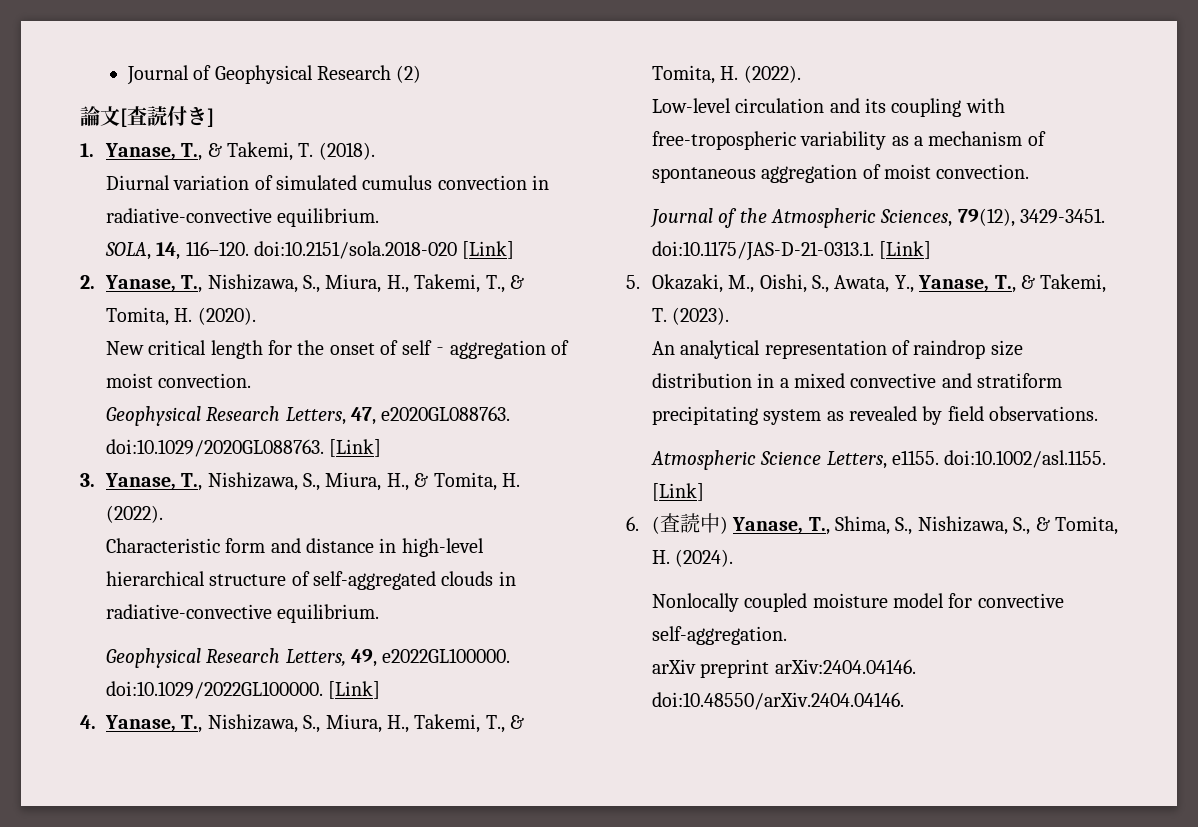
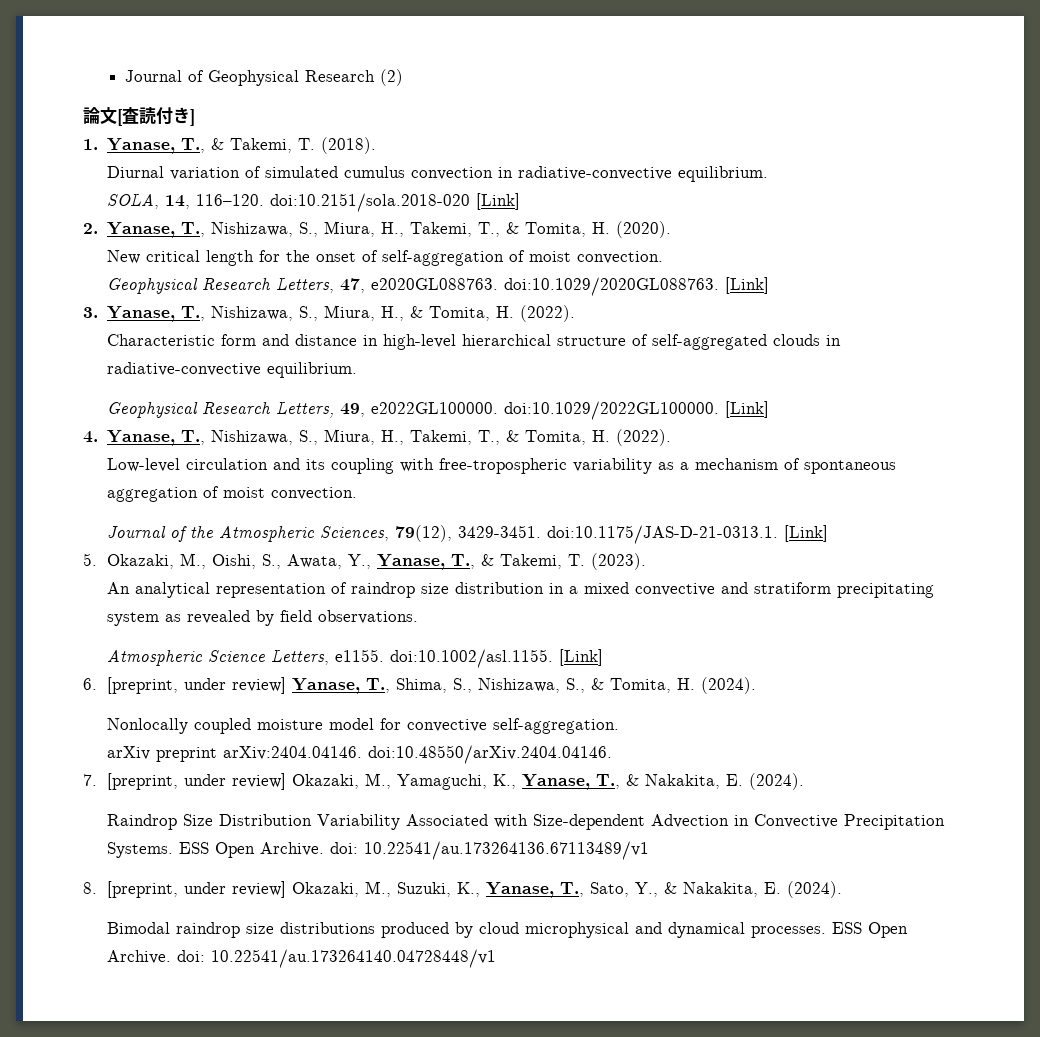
- 6. (査読中) Yanase, T., Shima, S., Nishizawa, S., & Tomita, H. (2024).
+ 6. [preprint, under review] Yanase, T., Shima, S., Nishizawa, S., & Tomita, H. (2024).
+ 7. [preprint, under review] Okazaki, M., Yamaguchi, K., Yanase, T., & Nakakita, E. (2024).
+ Raindrop Size Distribution Variability Associated with Size-dependent Advection in Convective Precipitation Systems. ESS Open Archive. doi: 10.22541/au.173264136.67113489/v1
+ 8. [preprint, under review] Okazaki, M., Suzuki, K., Yanase, T., Sato, Y., & Nakakita, E. (2024).
+ Bimodal raindrop size distributions produced by cloud microphysical and dynamical processes. ESS Open Archive. doi: 10.22541/au.173264140.04728448/v1

